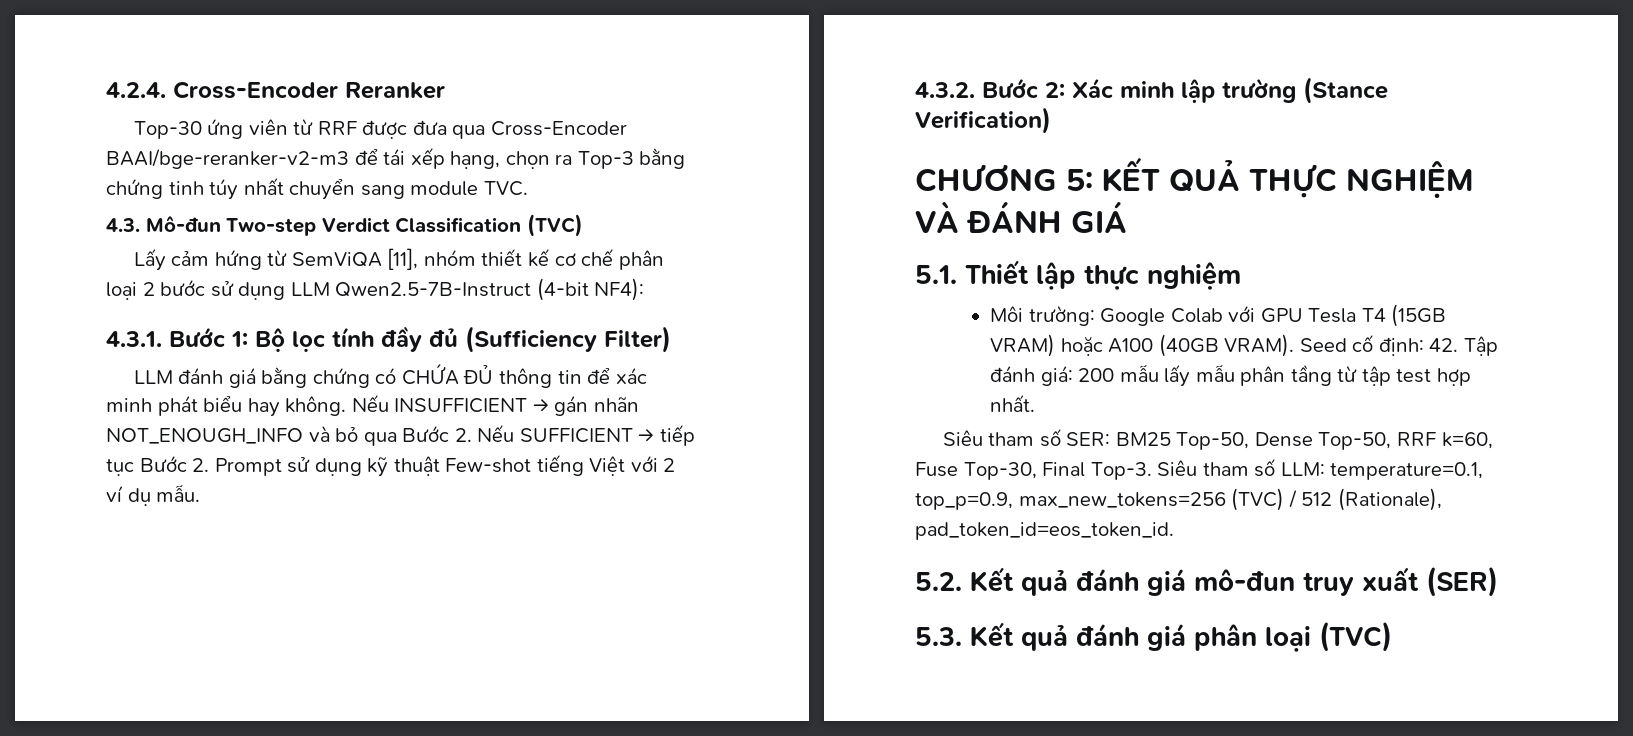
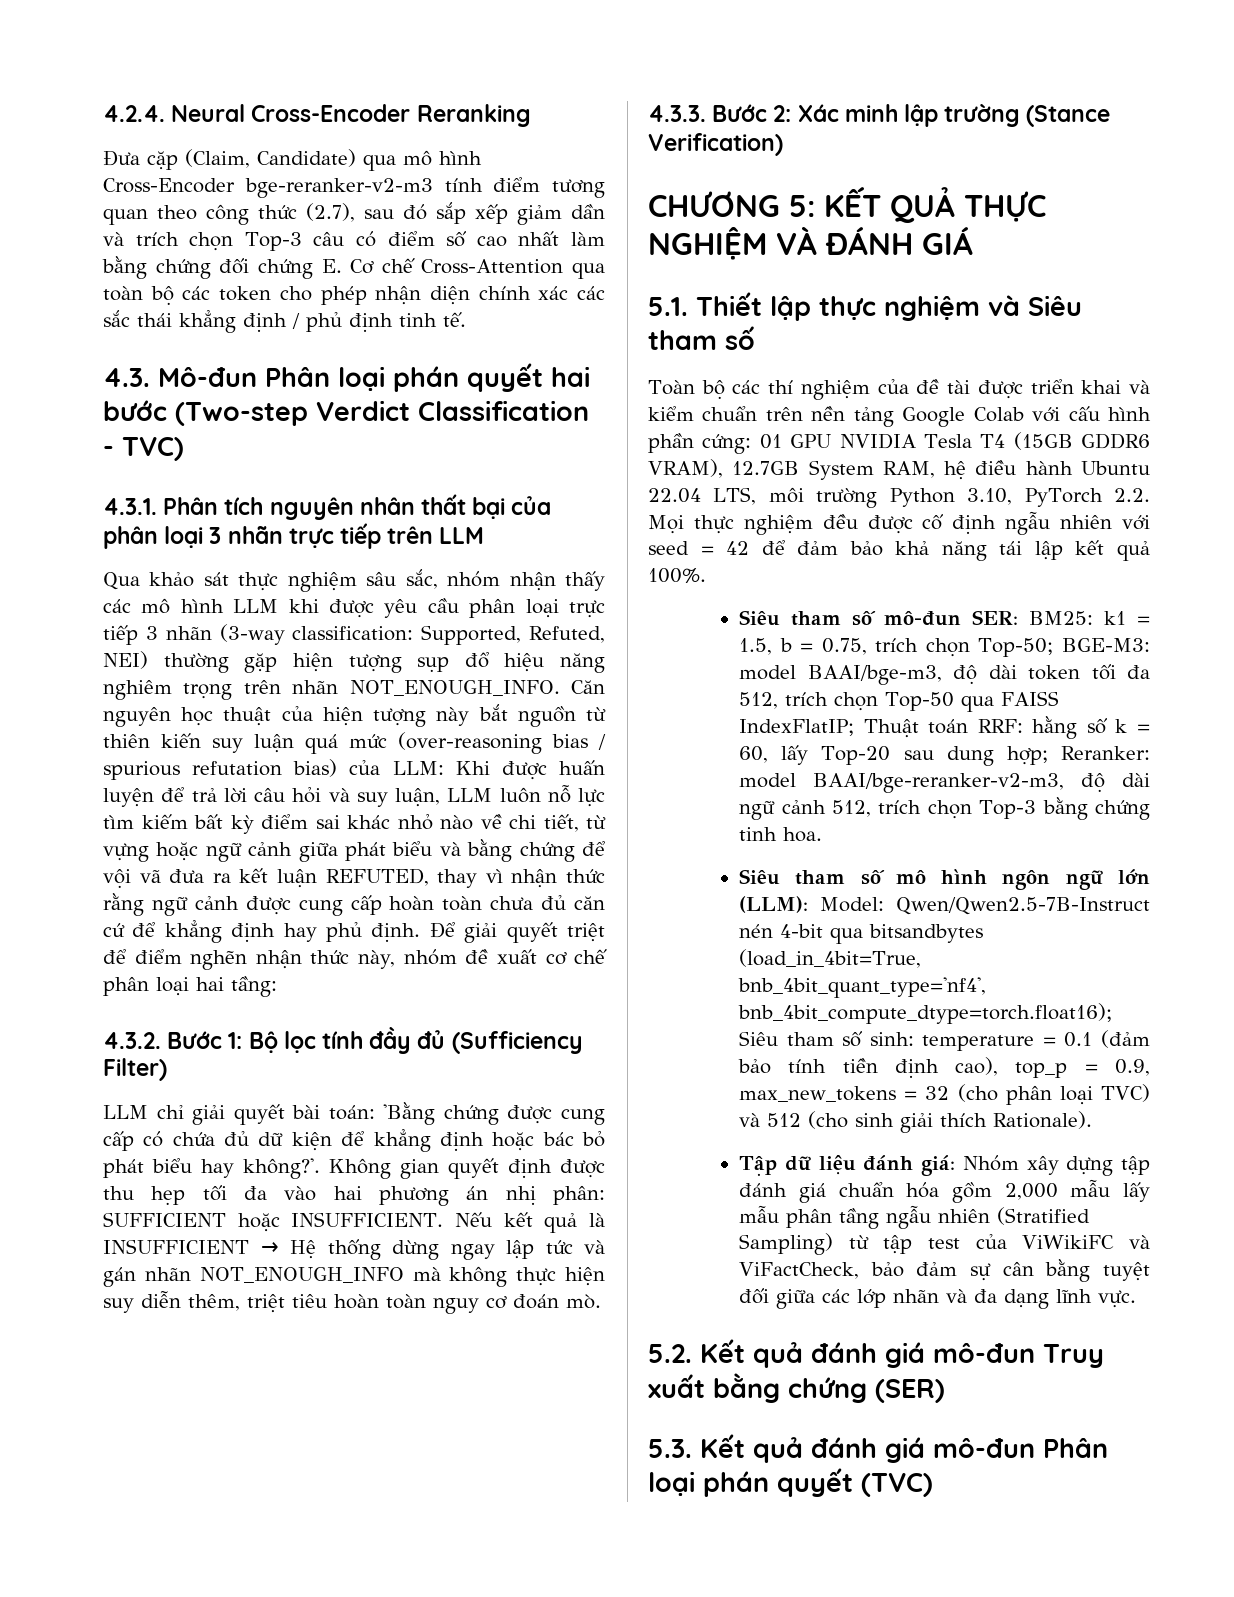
- 4.2.4. Cross-Encoder Reranker
- Top-30 ứng viên từ RRF được đưa qua Cross-Encoder BAAI/bge-reranker-v2-m3 để tái xếp hạng, chọn ra Top-3 bằng chứng tinh túy nhất chuyển sang module TVC.
- 4.3. Mô-đun Two-step Verdict Classification (TVC)
- Lấy cảm hứng từ SemViQA [11], nhóm thiết kế cơ chế phân loại 2 bước sử dụng LLM Qwen2.5-7B-Instruct (4-bit NF4):
- 4.3.1. Bước 1: Bộ lọc tính đầy đủ (Sufficiency Filter)
+ 4.2.4. Neural Cross-Encoder Reranking
+ Đưa cặp (Claim, Candidate) qua mô hình Cross-Encoder bge-reranker-v2-m3 tính điểm tương quan theo công thức (2.7), sau đó sắp xếp giảm dần và trích chọn Top-3 câu có điểm số cao nhất làm bằng chứng đối chứng E. Cơ chế Cross-Attention qua toàn bộ các token cho phép nhận diện chính xác các sắc thái khẳng định / phủ định tinh tế.
+ 4.3. Mô-đun Phân loại phán quyết hai bước (Two-step Verdict Classification - TVC)
+ 4.3.1. Phân tích nguyên nhân thất bại của phân loại 3 nhãn trực tiếp trên LLM
+ Qua khảo sát thực nghiệm sâu sắc, nhóm nhận thấy các mô hình LLM khi được yêu cầu phân loại trực tiếp 3 nhãn (3-way classification: Supported, Refuted, NEI) thường gặp hiện tượng sụp đổ hiệu năng nghiêm trọng trên nhãn NOT_ENOUGH_INFO. Căn nguyên học thuật của hiện tượng này bắt nguồn từ thiên kiến suy luận quá mức (over-reasoning bias / spurious refutation bias) của LLM: Khi được huấn luyện để trả lời câu hỏi và suy luận, LLM luôn nỗ lực tìm kiếm bất kỳ điểm sai khác nhỏ nào về chi tiết, từ vựng hoặc ngữ cảnh giữa phát biểu và bằng chứng để vội vã đưa ra kết luận REFUTED, thay vì nhận thức rằng ngữ cảnh được cung cấp hoàn toàn chưa đủ căn cứ để khẳng định hay phủ định. Để giải quyết triệt để điểm nghẽn nhận thức này, nhóm đề xuất cơ chế phân loại hai tầng:
+ 4.3.2. Bước 1: Bộ lọc tính đầy đủ (Sufficiency Filter)
- LLM đánh giá bằng chứng có CHỨA ĐỦ thông tin để xác minh phát biểu hay không. Nếu INSUFFICIENT → gán nhãn NOT_ENOUGH_INFO và bỏ qua Bước 2. Nếu SUFFICIENT → tiếp tục Bước 2. Prompt sử dụng kỹ thuật Few-shot tiếng Việt với 2 ví dụ mẫu.
- 4.3.2. Bước 2: Xác minh lập trường (Stance Verification)
+ LLM chỉ giải quyết bài toán: 'Bằng chứng được cung cấp có chứa đủ dữ kiện để khẳng định hoặc bác bỏ phát biểu hay không?'. Không gian quyết định được thu hẹp tối đa vào hai phương án nhị phân: SUFFICIENT hoặc INSUFFICIENT. Nếu kết quả là INSUFFICIENT → Hệ thống dừng ngay lập tức và gán nhãn NOT_ENOUGH_INFO mà không thực hiện suy diễn thêm, triệt tiêu hoàn toàn nguy cơ đoán mò.
+ 4.3.3. Bước 2: Xác minh lập trường (Stance Verification)
- 5.1. Thiết lập thực nghiệm
- Môi trường: Google Colab với GPU Tesla T4 (15GB VRAM) hoặc A100 (40GB VRAM). Seed cố định: 42. Tập đánh giá: 200 mẫu lấy mẫu phân tầng từ tập test hợp nhất.
- Siêu tham số SER: BM25 Top-50, Dense Top-50, RRF k=60, Fuse Top-30, Final Top-3. Siêu tham số LLM: temperature=0.1, top_p=0.9, max_new_tokens=256 (TVC) / 512 (Rationale), pad_token_id=eos_token_id.
+ 5.1. Thiết lập thực nghiệm và Siêu tham số
+ Toàn bộ các thí nghiệm của đề tài được triển khai và kiểm chuẩn trên nền tảng Google Colab với cấu hình phần cứng: 01 GPU NVIDIA Tesla T4 (15GB GDDR6 VRAM), 12.7GB System RAM, hệ điều hành Ubuntu 22.04 LTS, môi trường Python 3.10, PyTorch 2.2. Mọi thực nghiệm đều được cố định ngẫu nhiên với seed = 42 để đảm bảo khả năng tái lập kết quả 100%.
+ Siêu tham số mô-đun SER: BM25: k1 = 1.5, b = 0.75, trích chọn Top-50; BGE-M3: model BAAI/bge-m3, độ dài token tối đa 512, trích chọn Top-50 qua FAISS IndexFlatIP; Thuật toán RRF: hằng số k = 60, lấy Top-20 sau dung hợp; Reranker: model BAAI/bge-reranker-v2-m3, độ dài ngữ cảnh 512, trích chọn Top-3 bằng chứng tinh hoa.
+ Siêu tham số mô hình ngôn ngữ lớn (LLM): Model: Qwen/Qwen2.5-7B-Instruct nén 4-bit qua bitsandbytes (load_in_4bit=True, bnb_4bit_quant_type='nf4', bnb_4bit_compute_dtype=torch.float16); Siêu tham số sinh: temperature = 0.1 (đảm bảo tính tiền định cao), top_p = 0.9, max_new_tokens = 32 (cho phân loại TVC) và 512 (cho sinh giải thích Rationale).
+ Tập dữ liệu đánh giá: Nhóm xây dựng tập đánh giá chuẩn hóa gồm 2,000 mẫu lấy mẫu phân tầng ngẫu nhiên (Stratified Sampling) từ tập test của ViWikiFC và ViFactCheck, bảo đảm sự cân bằng tuyệt đối giữa các lớp nhãn và đa dạng lĩnh vực.
- 5.2. Kết quả đánh giá mô-đun truy xuất (SER)
+ 5.2. Kết quả đánh giá mô-đun Truy xuất bằng chứng (SER)
- 5.3. Kết quả đánh giá phân loại (TVC)
+ 5.3. Kết quả đánh giá mô-đun Phân loại phán quyết (TVC)

